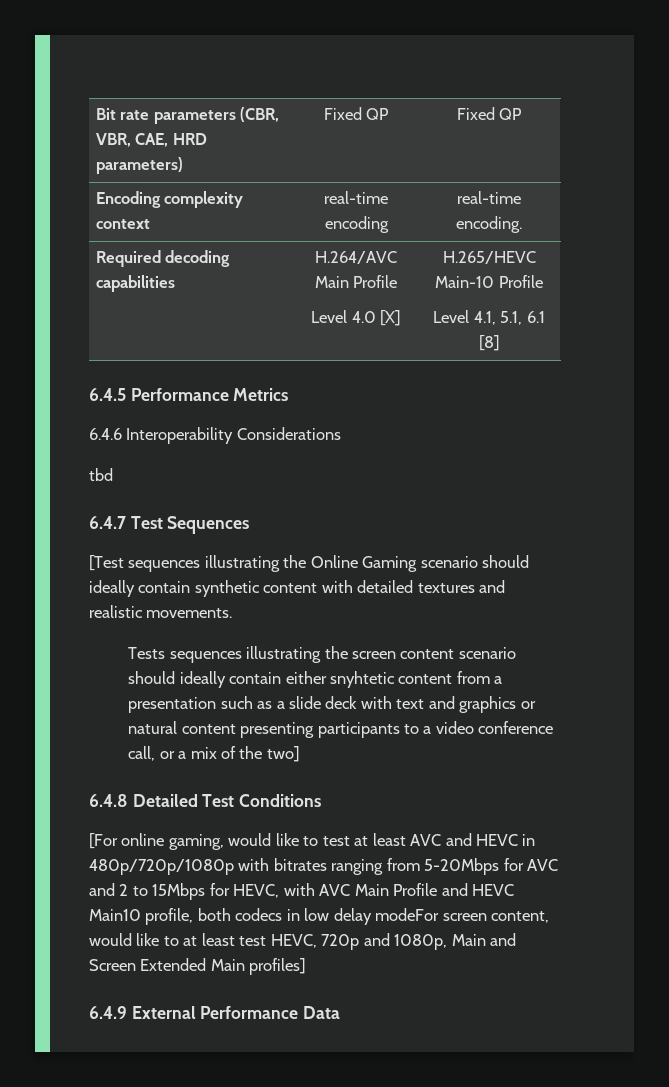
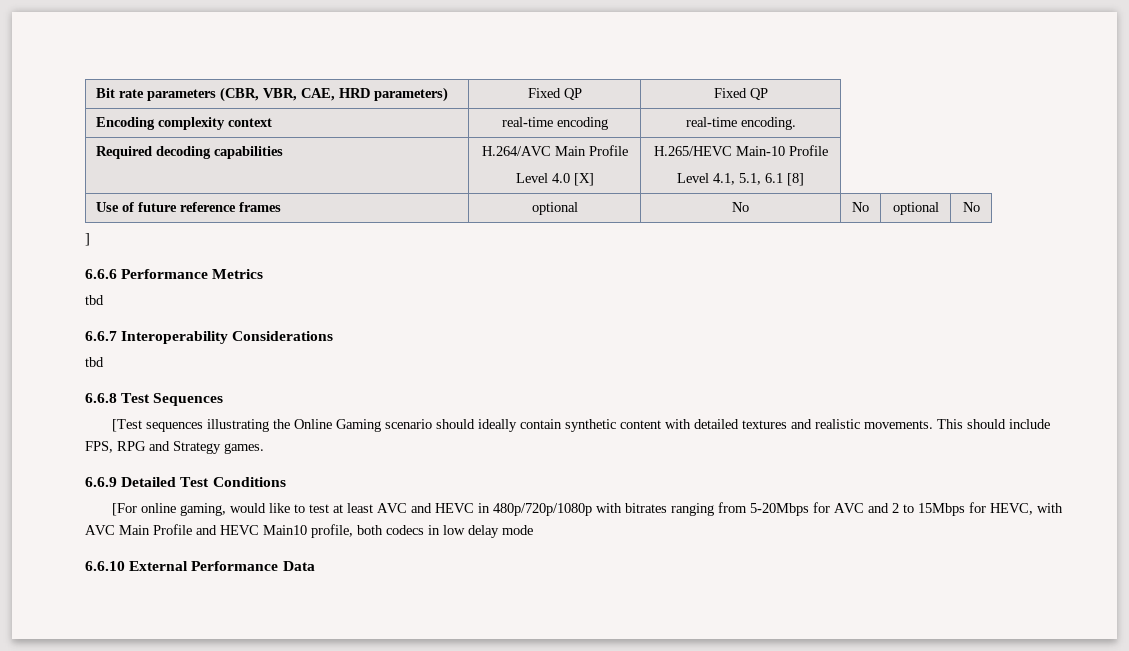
- 6.4.5 Performance Metrics
- 6.4.6 Interoperability Considerations
+ Use of future reference frames | optional | No | No | optional | No
+ ]
+ 6.6.6 Performance Metrics
+ tbd
+ 6.6.7 Interoperability Considerations
- 6.4.7 Test Sequences
+ 6.6.8 Test Sequences
- [Test sequences illustrating the Online Gaming scenario should ideally contain synthetic content with detailed textures and realistic movements.
- Tests sequences illustrating the screen content scenario should ideally contain either snyhtetic content from a presentation such as a slide deck with text and graphics or natural content presenting participants to a video conference call, or a mix of the two]
- 6.4.8 Detailed Test Conditions
+ [Test sequences illustrating the Online Gaming scenario should ideally contain synthetic content with detailed textures and realistic movements. This should include FPS, RPG and Strategy games.
+ 6.6.9 Detailed Test Conditions
- [For online gaming, would like to test at least AVC and HEVC in 480p/720p/1080p with bitrates ranging from 5-20Mbps for AVC and 2 to 15Mbps for HEVC, with AVC Main Profile and HEVC Main10 profile, both codecs in low delay modeFor screen content, would like to at least test HEVC, 720p and 1080p, Main and Screen Extended Main profiles]
- 6.4.9 External Performance Data
+ [For online gaming, would like to test at least AVC and HEVC in 480p/720p/1080p with bitrates ranging from 5-20Mbps for AVC and 2 to 15Mbps for HEVC, with AVC Main Profile and HEVC Main10 profile, both codecs in low delay mode
+ 6.6.10 External Performance Data

